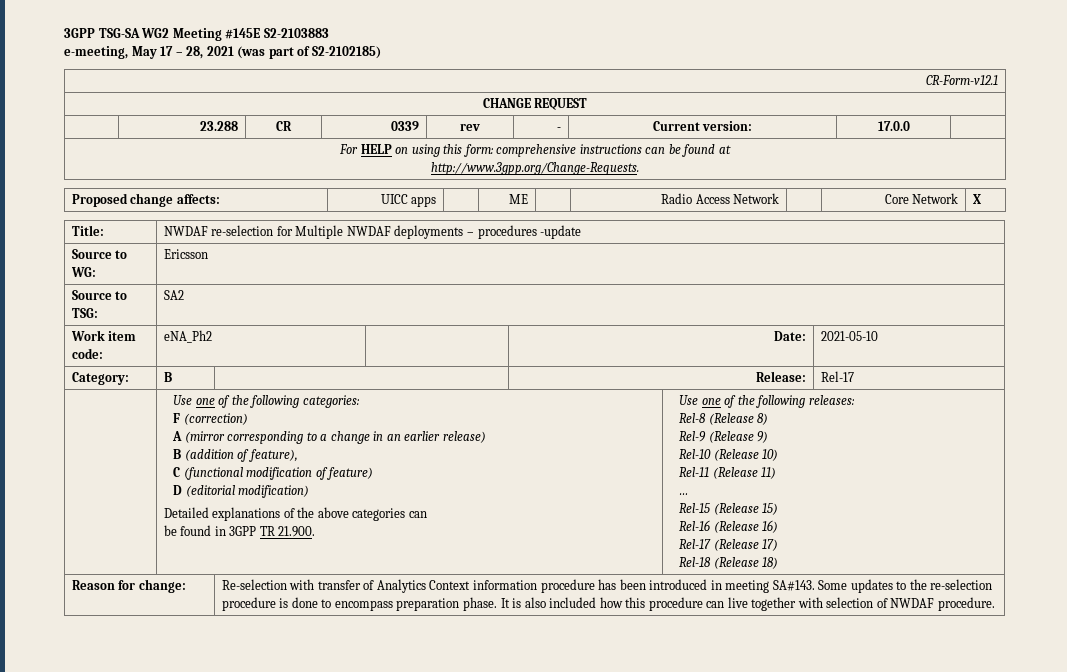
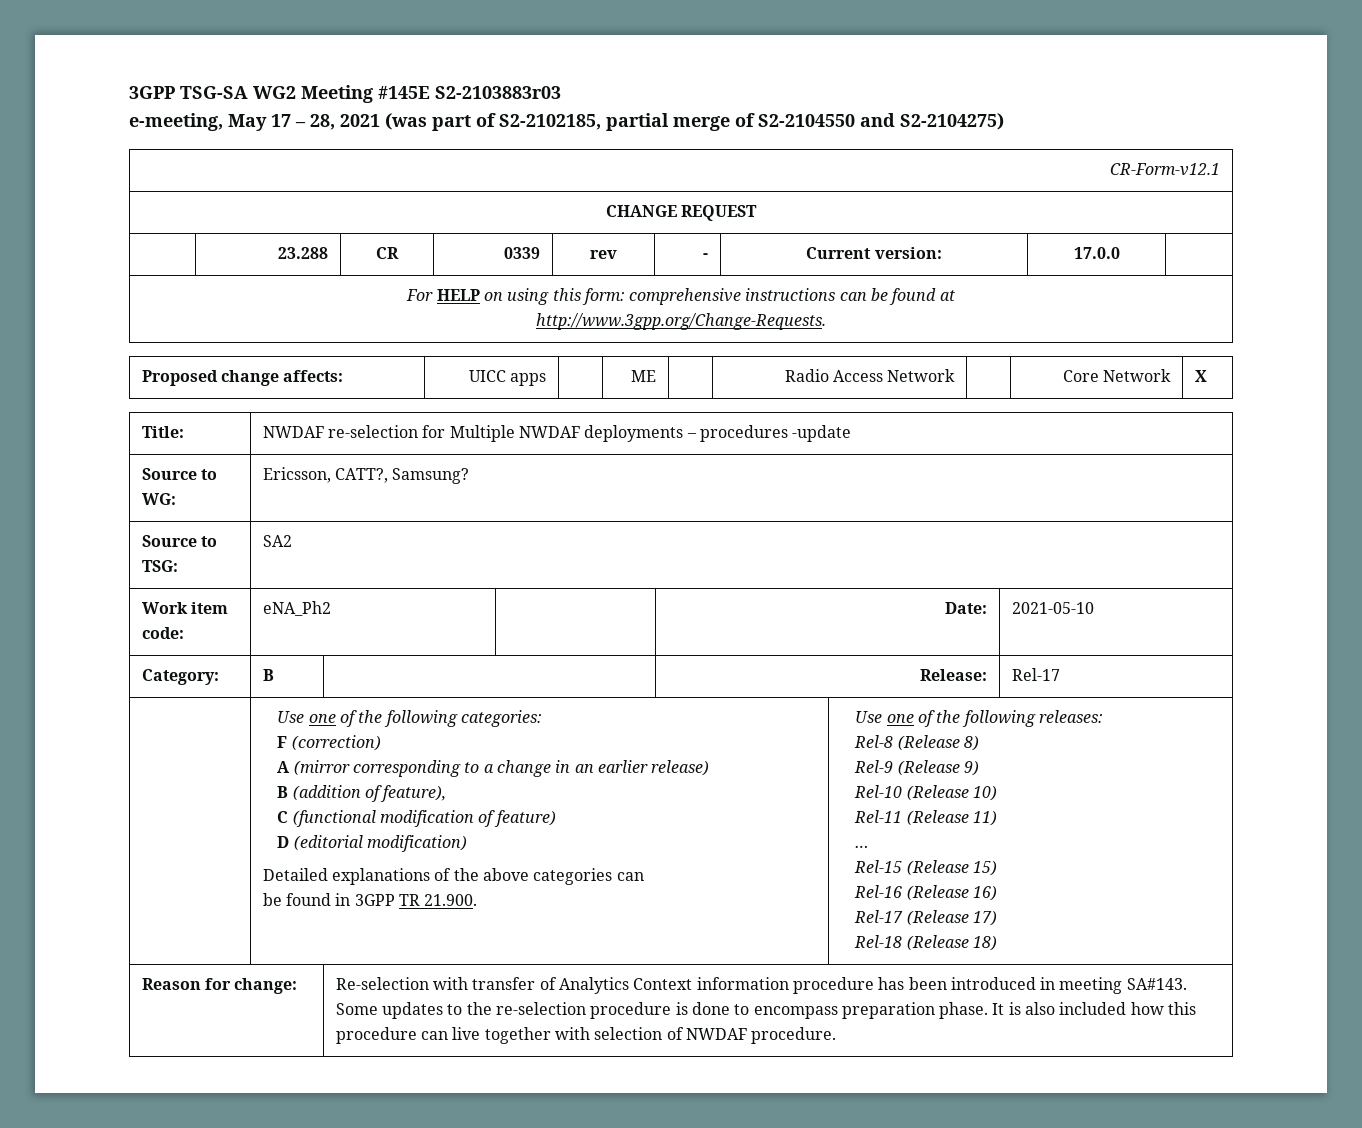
- 3GPP TSG-SA WG2 Meeting #145E S2-2103883
+ 3GPP TSG-SA WG2 Meeting #145E S2-2103883r03
- e-meeting, May 17 – 28, 2021 (was part of S2-2102185)
+ e-meeting, May 17 – 28, 2021 (was part of S2-2102185, partial merge of S2-2104550 and S2-2104275)
- Source to WG: | Ericsson
+ Source to WG: | Ericsson, CATT?, Samsung?

